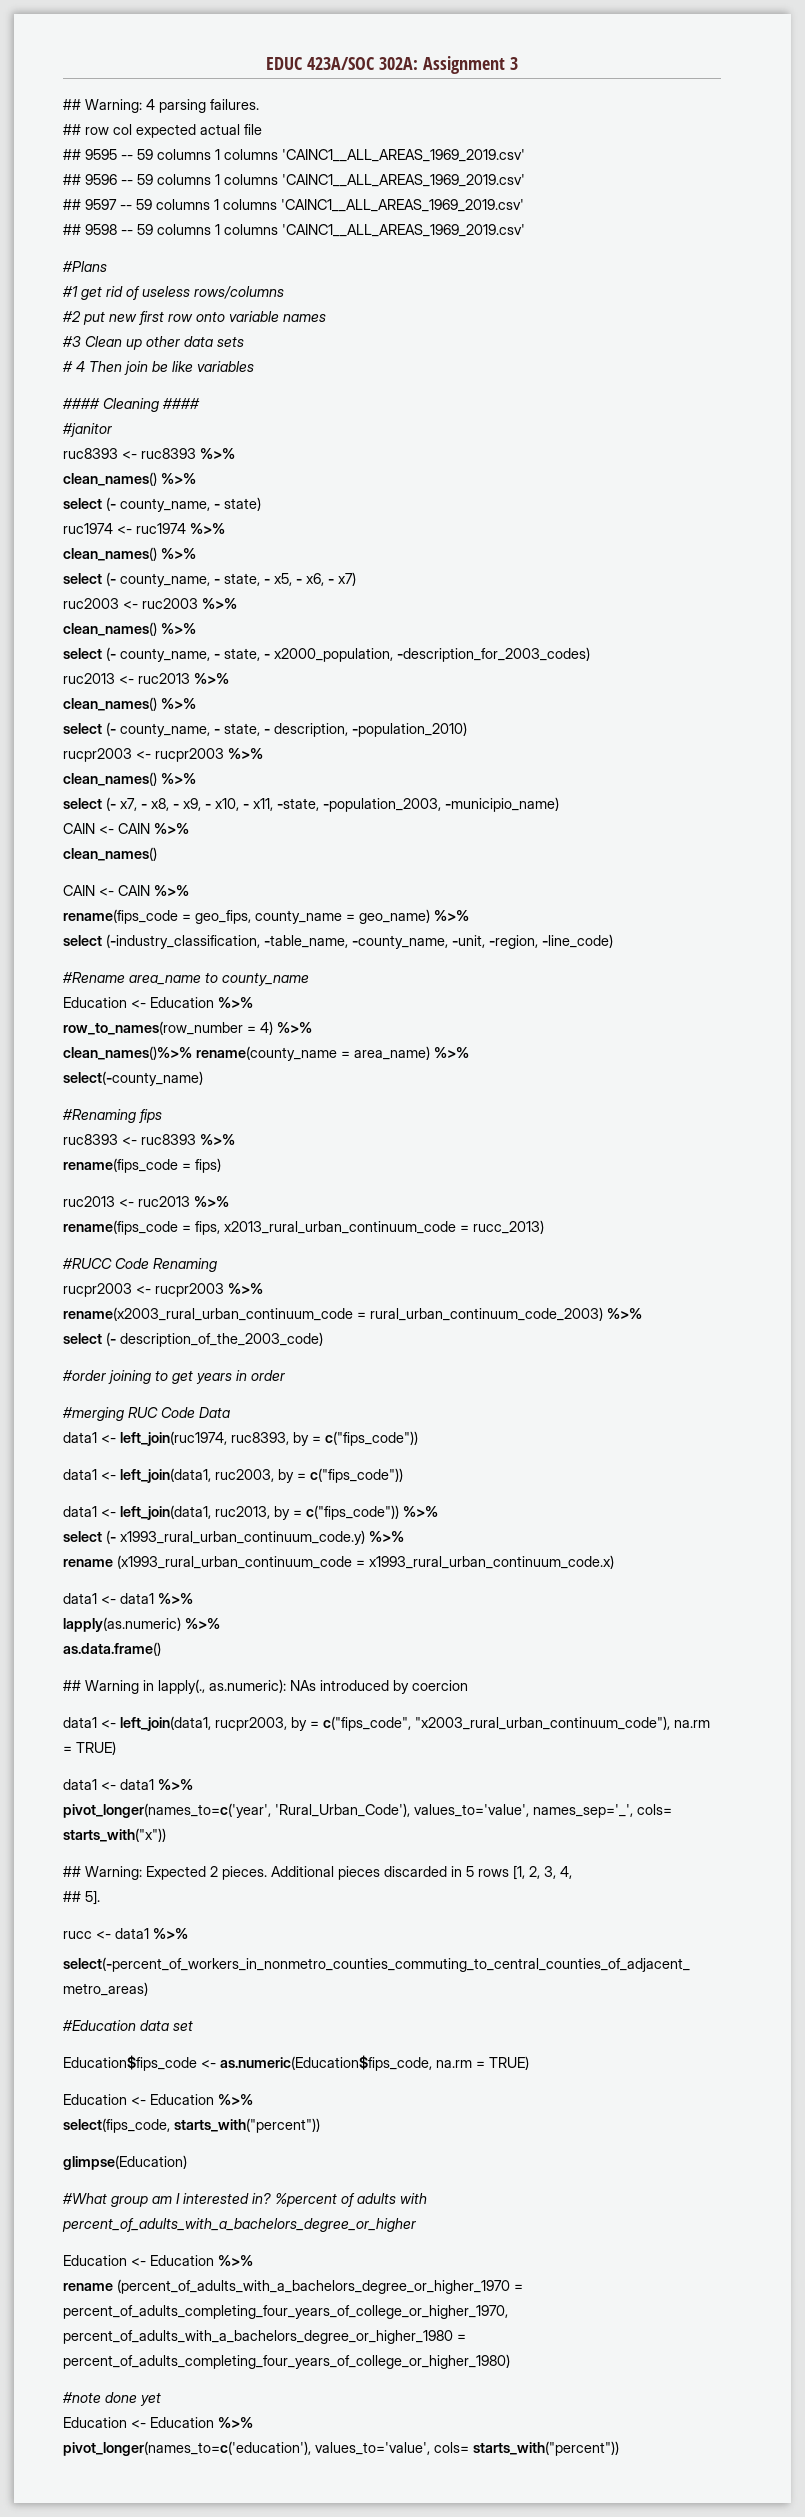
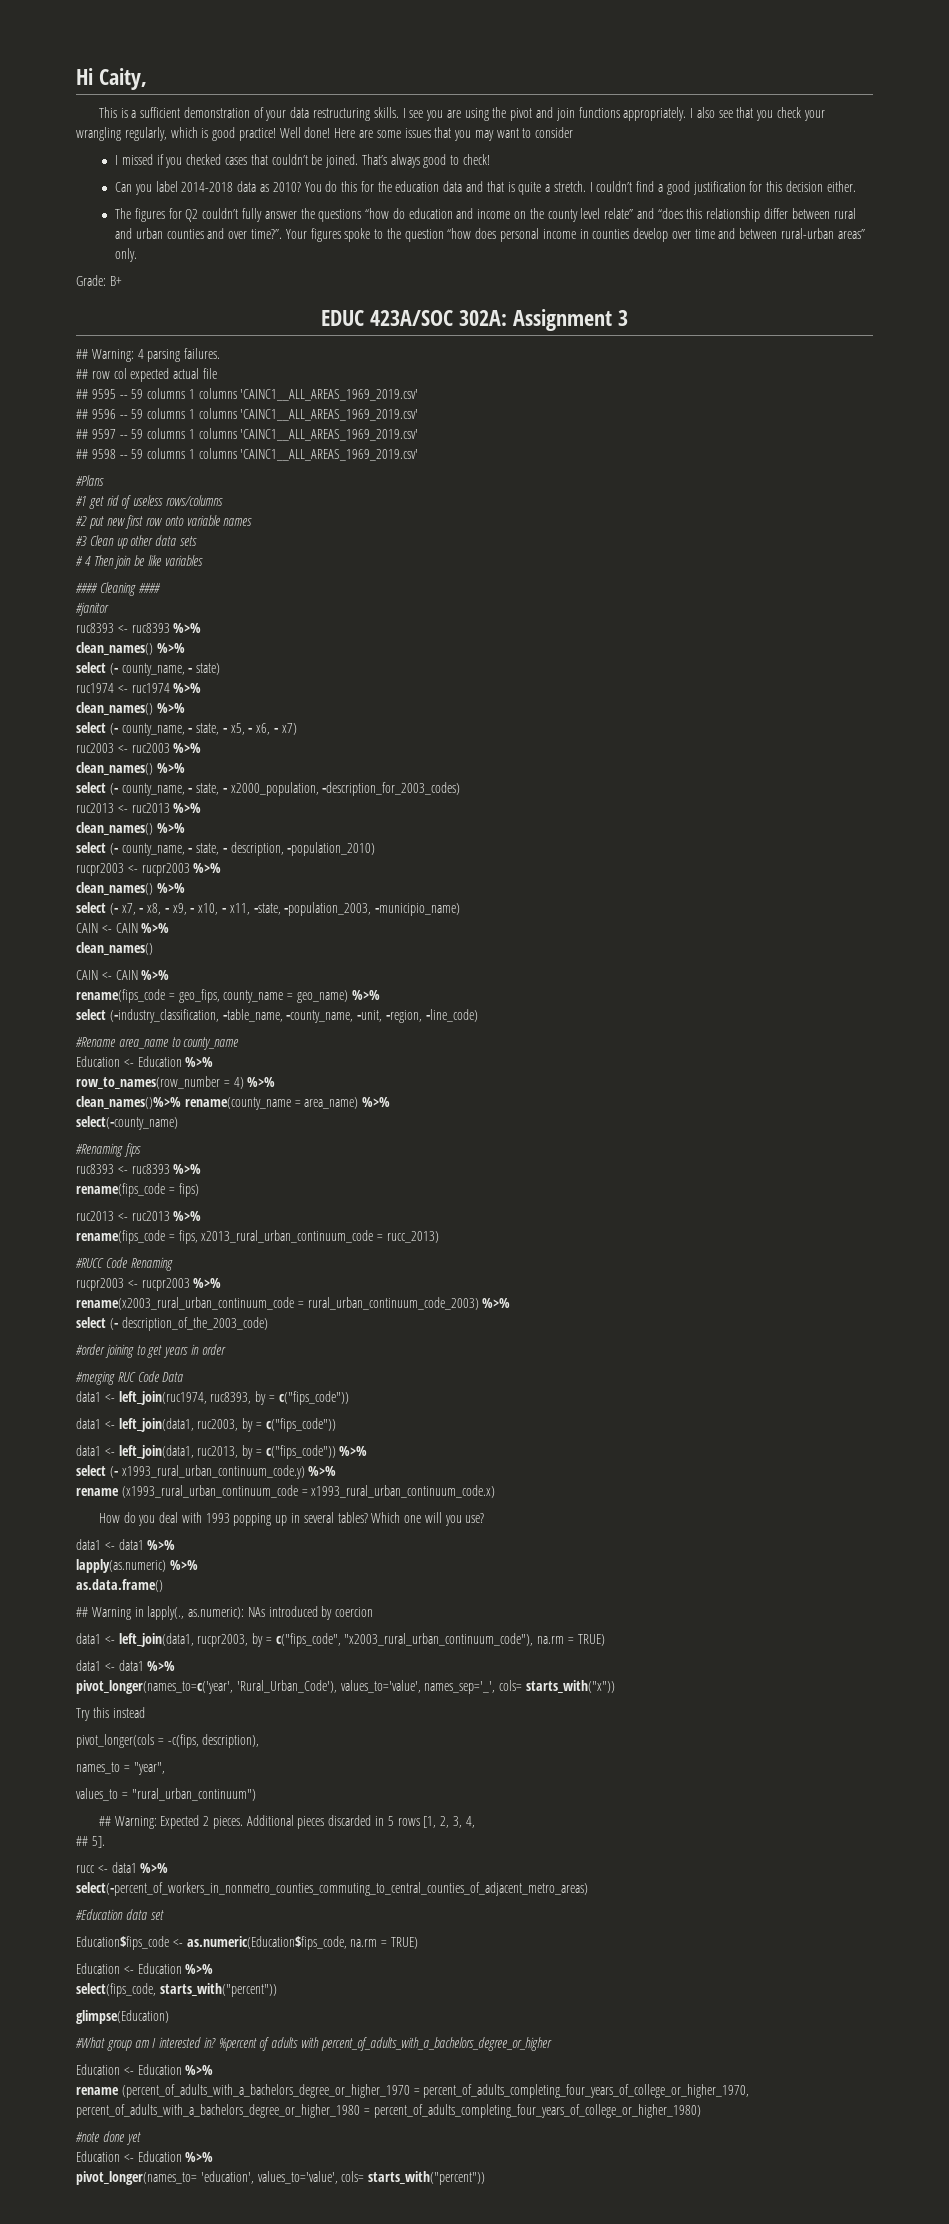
+ Hi Caity,
+ This is a sufficient demonstration of your data restructuring skills. I see you are using the pivot and join functions appropriately. I also see that you check your wrangling regularly, which is good practice! Well done! Here are some issues that you may want to consider
+ I missed if you checked cases that couldn’t be joined. That’s always good to check!
+ Can you label 2014-2018 data as 2010? You do this for the education data and that is quite a stretch. I couldn’t find a good justification for this decision either.
+ The figures for Q2 couldn’t fully answer the questions “how do education and income on the county level relate” and “does this relationship differ between rural and urban counties and over time?”. Your figures spoke to the question “how does personal income in counties develop over time and between rural-urban areas” only.
+ Grade: B+
+ How do you deal with 1993 popping up in several tables? Which one will you use?
+ Try this instead
+ pivot_longer(cols = -c(fips, description),
+ names_to = "year",
+ values_to = "rural_urban_continuum")
- pivot_longer(names_to=c('education'), values_to='value', cols= starts_with("percent"))
+ pivot_longer(names_to= 'education', values_to='value', cols= starts_with("percent"))

